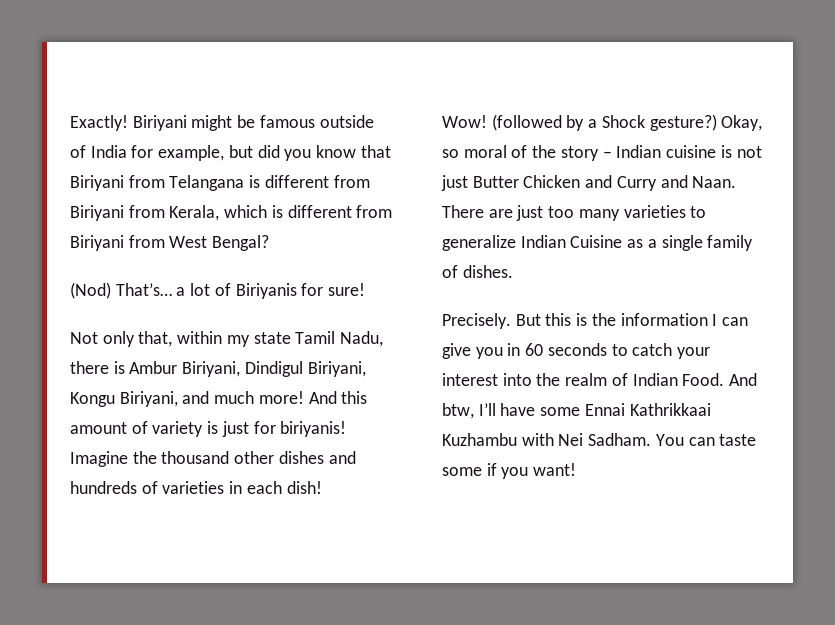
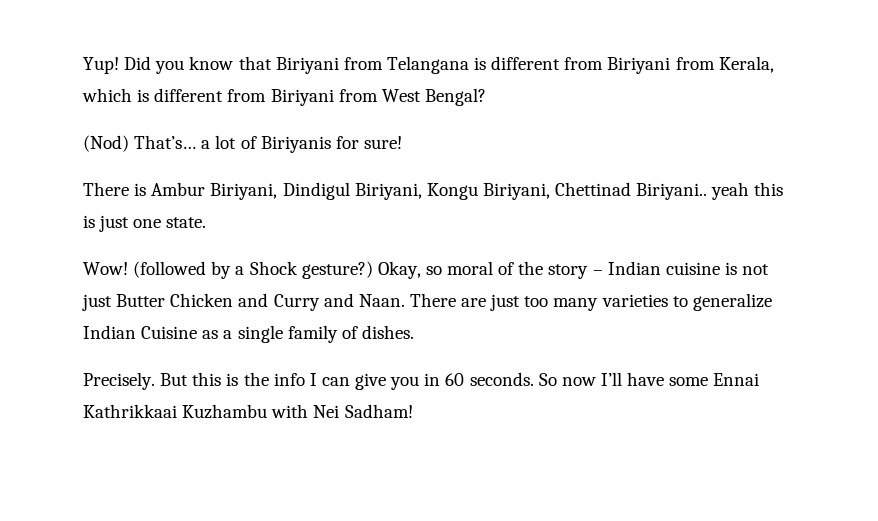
- Exactly! Biriyani might be famous outside of India for example, but did you know that Biriyani from Telangana is different from Biriyani from Kerala, which is different from Biriyani from West Bengal?
+ Yup! Did you know that Biriyani from Telangana is different from Biriyani from Kerala, which is different from Biriyani from West Bengal?
- Not only that, within my state Tamil Nadu, there is Ambur Biriyani, Dindigul Biriyani, Kongu Biriyani, and much more! And this amount of variety is just for biriyanis! Imagine the thousand other dishes and hundreds of varieties in each dish!
+ There is Ambur Biriyani, Dindigul Biriyani, Kongu Biriyani, Chettinad Biriyani.. yeah this is just one state.
- But this is the information I can give you in 60 seconds to catch your interest into the realm of Indian Food. And btw, I’ll have some Ennai Kathrikkaai Kuzhambu with Nei Sadham. You can taste some if you want!
+ But this is the info I can give you in 60 seconds. So now I’ll have some Ennai Kathrikkaai Kuzhambu with Nei Sadham!

